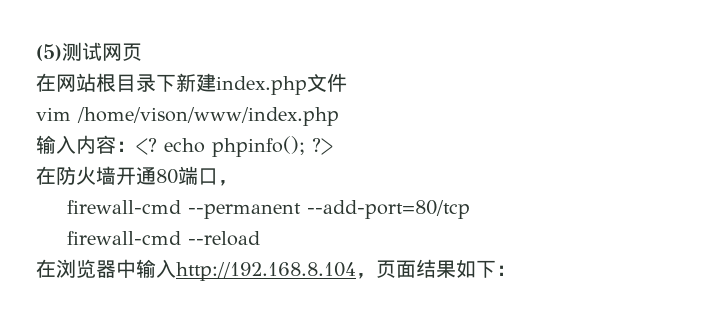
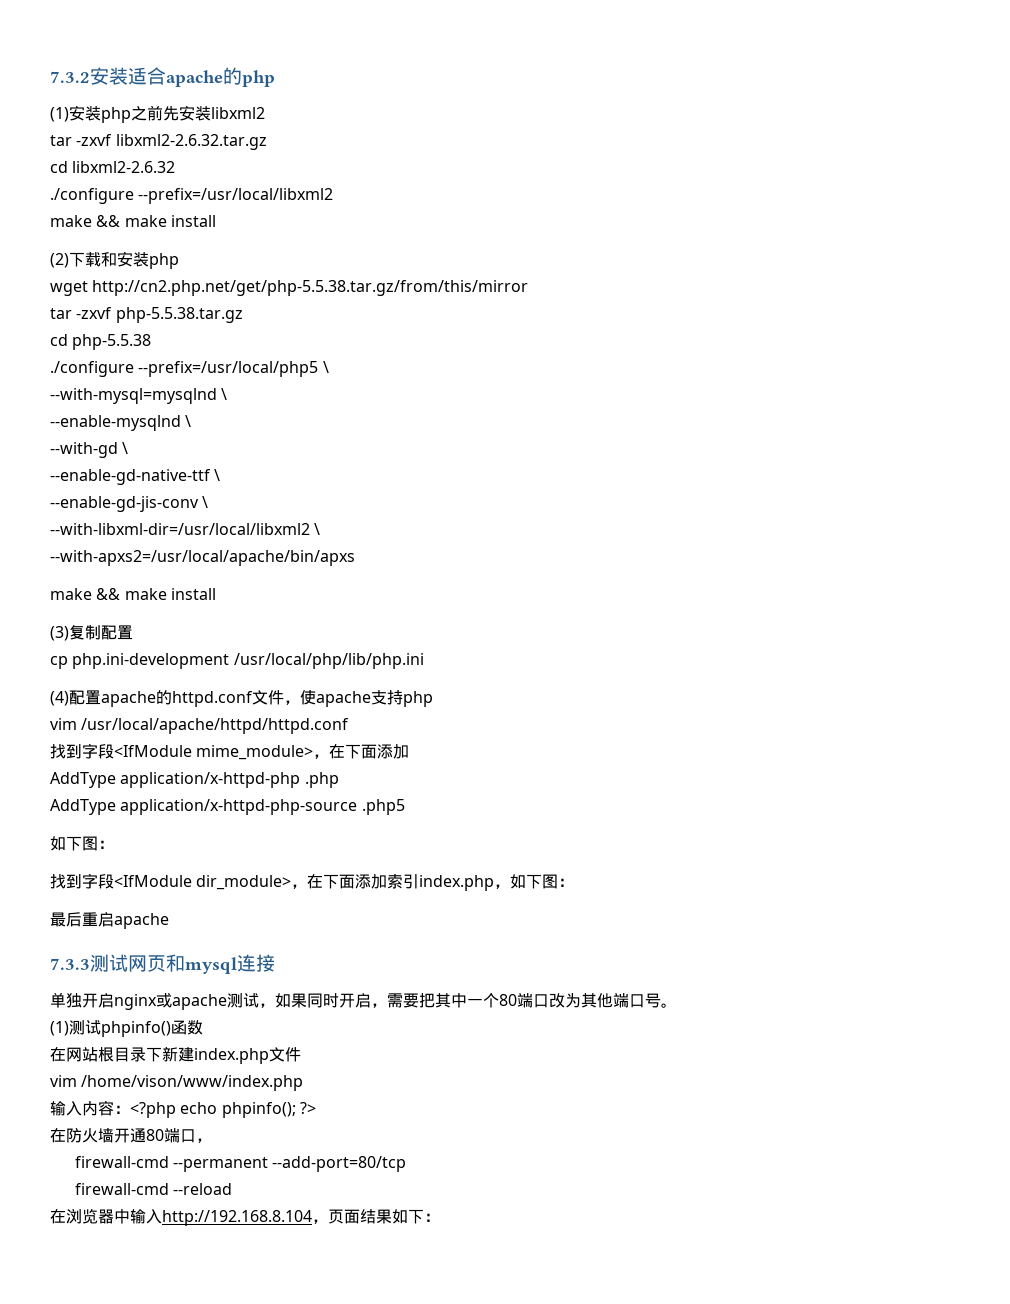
- (5)测试网页
+ 7.3.2安装适合apache的php
+ (1)安装php之前先安装libxml2
+ tar -zxvf libxml2-2.6.32.tar.gz
+ cd libxml2-2.6.32
+ ./configure --prefix=/usr/local/libxml2
+ make && make install
+ (2)下载和安装php
+ wget http://cn2.php.net/get/php-5.5.38.tar.gz/from/this/mirror
+ tar -zxvf php-5.5.38.tar.gz
+ cd php-5.5.38
+ ./configure --prefix=/usr/local/php5 \
+ --with-mysql=mysqlnd \
+ --enable-mysqlnd \
+ --with-gd \
+ --enable-gd-native-ttf \
+ --enable-gd-jis-conv \
+ --with-libxml-dir=/usr/local/libxml2 \
+ --with-apxs2=/usr/local/apache/bin/apxs
+ make && make install
+ (3)复制配置
+ cp php.ini-development /usr/local/php/lib/php.ini
+ (4)配置apache的httpd.conf文件，使apache支持php
+ vim /usr/local/apache/httpd/httpd.conf
+ 找到字段<IfModule mime_module>，在下面添加
+ AddType application/x-httpd-php .php
+ AddType application/x-httpd-php-source .php5
+ 如下图：
+ 找到字段<IfModule dir_module>，在下面添加索引index.php，如下图：
+ 最后重启apache
+ 7.3.3测试网页和mysql连接
+ 单独开启nginx或apache测试，如果同时开启，需要把其中一个80端口改为其他端口号。
+ (1)测试phpinfo()函数
- 输入内容：<? echo phpinfo(); ?>
+ 输入内容：<?php echo phpinfo(); ?>

